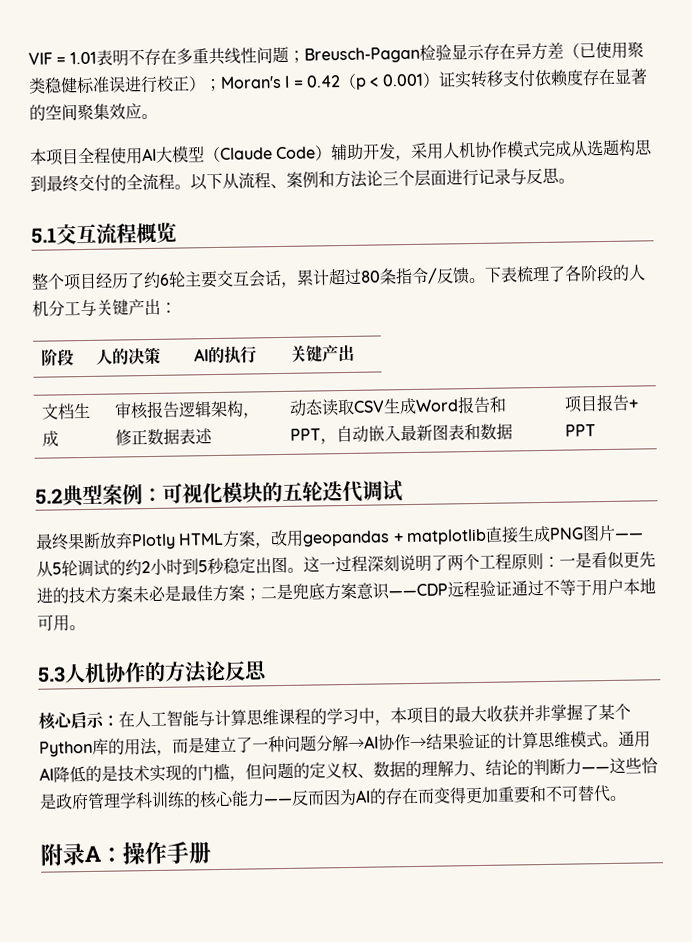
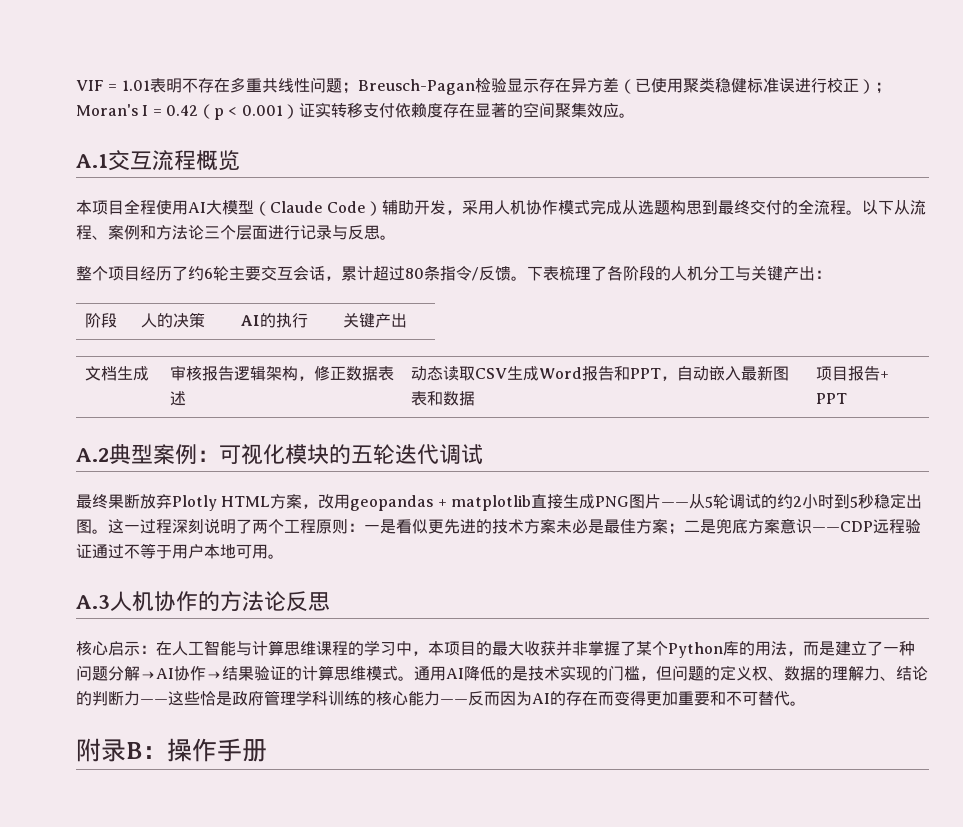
+ A.1交互流程概览
- 5.1交互流程概览
- 5.2典型案例：可视化模块的五轮迭代调试
+ A.2典型案例：可视化模块的五轮迭代调试
- 5.3人机协作的方法论反思
+ A.3人机协作的方法论反思
- 附录A：操作手册
+ 附录B：操作手册

